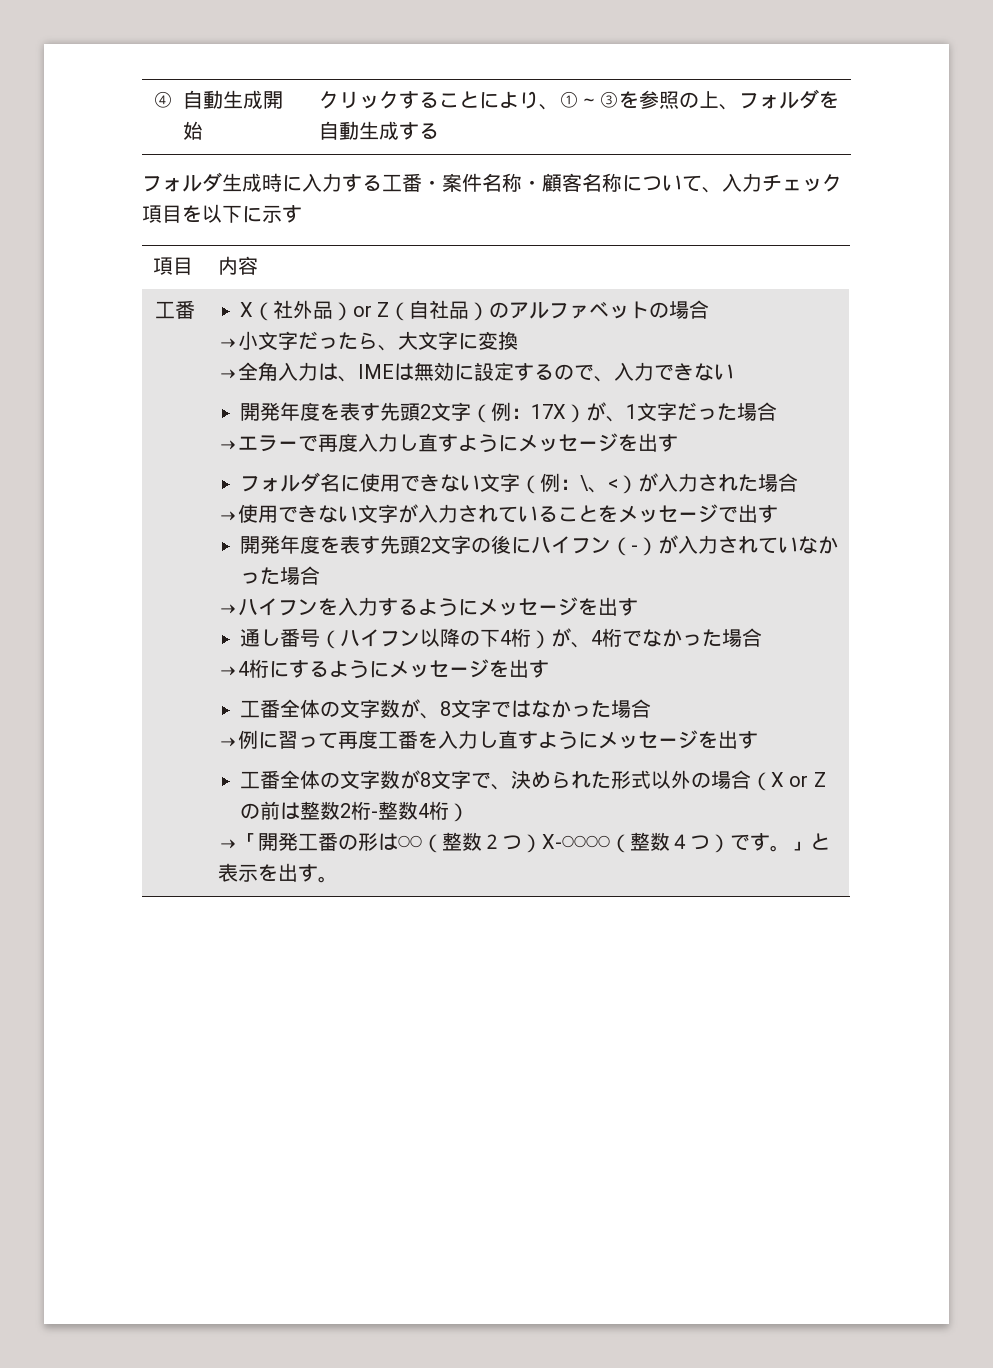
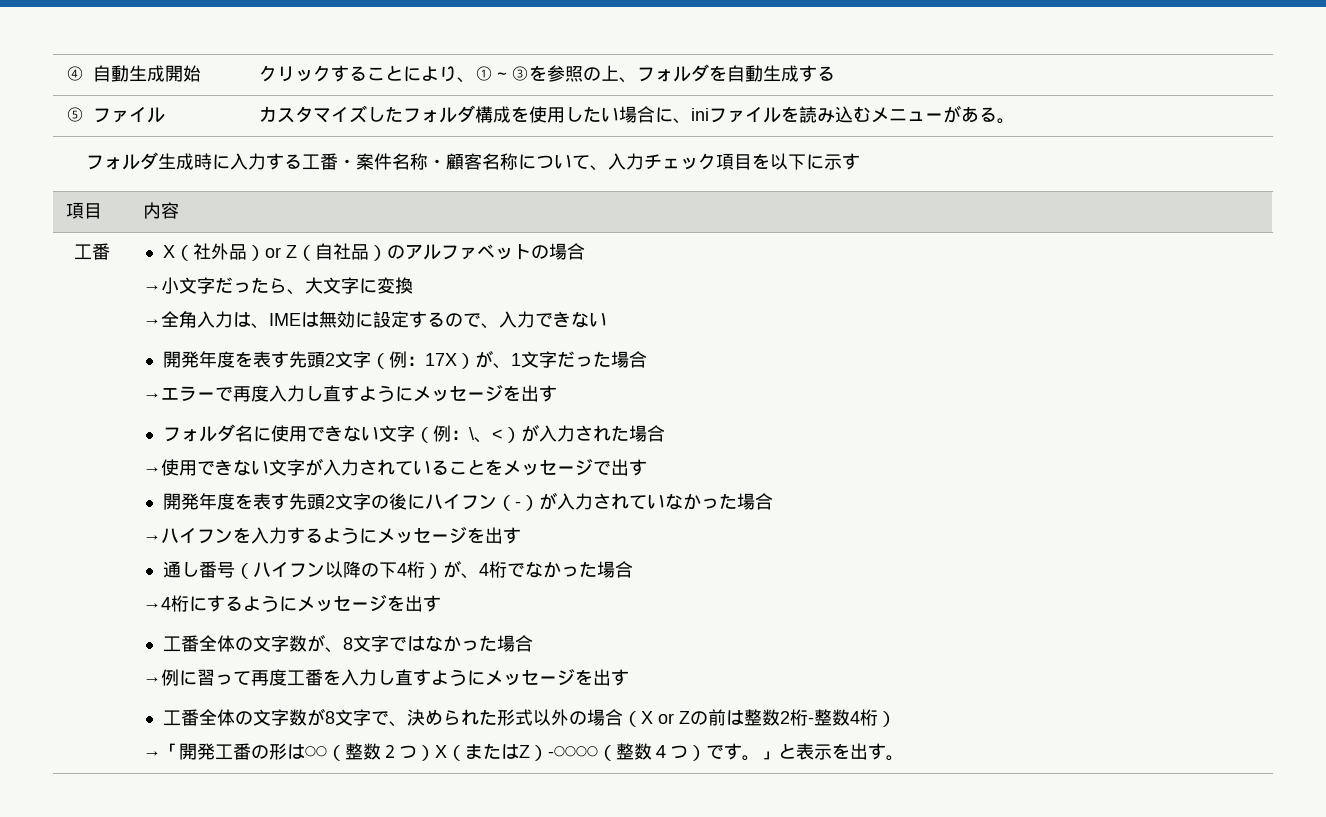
+ ⑤ファイル | カスタマイズしたフォルダ構成を使用したい場合に、iniファイルを読み込むメニューがある。
- →「開発工番の形は◯◯（整数２つ）X-◯◯◯◯（整数４つ）です。」と表示を出す。
+ →「開発工番の形は◯◯（整数２つ）X（またはZ）-◯◯◯◯（整数４つ）です。」と表示を出す。

